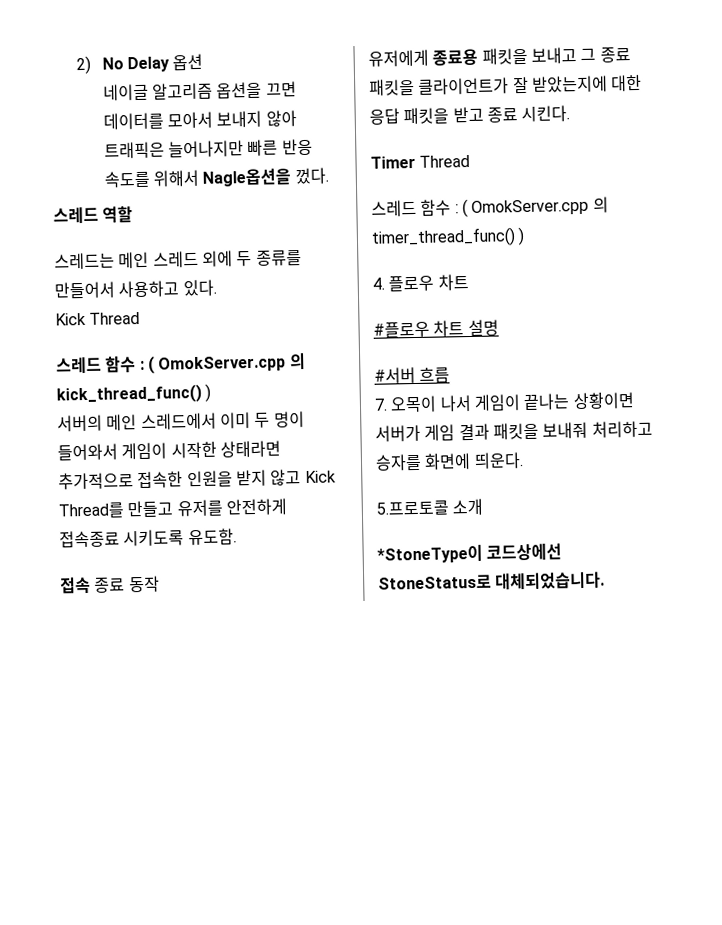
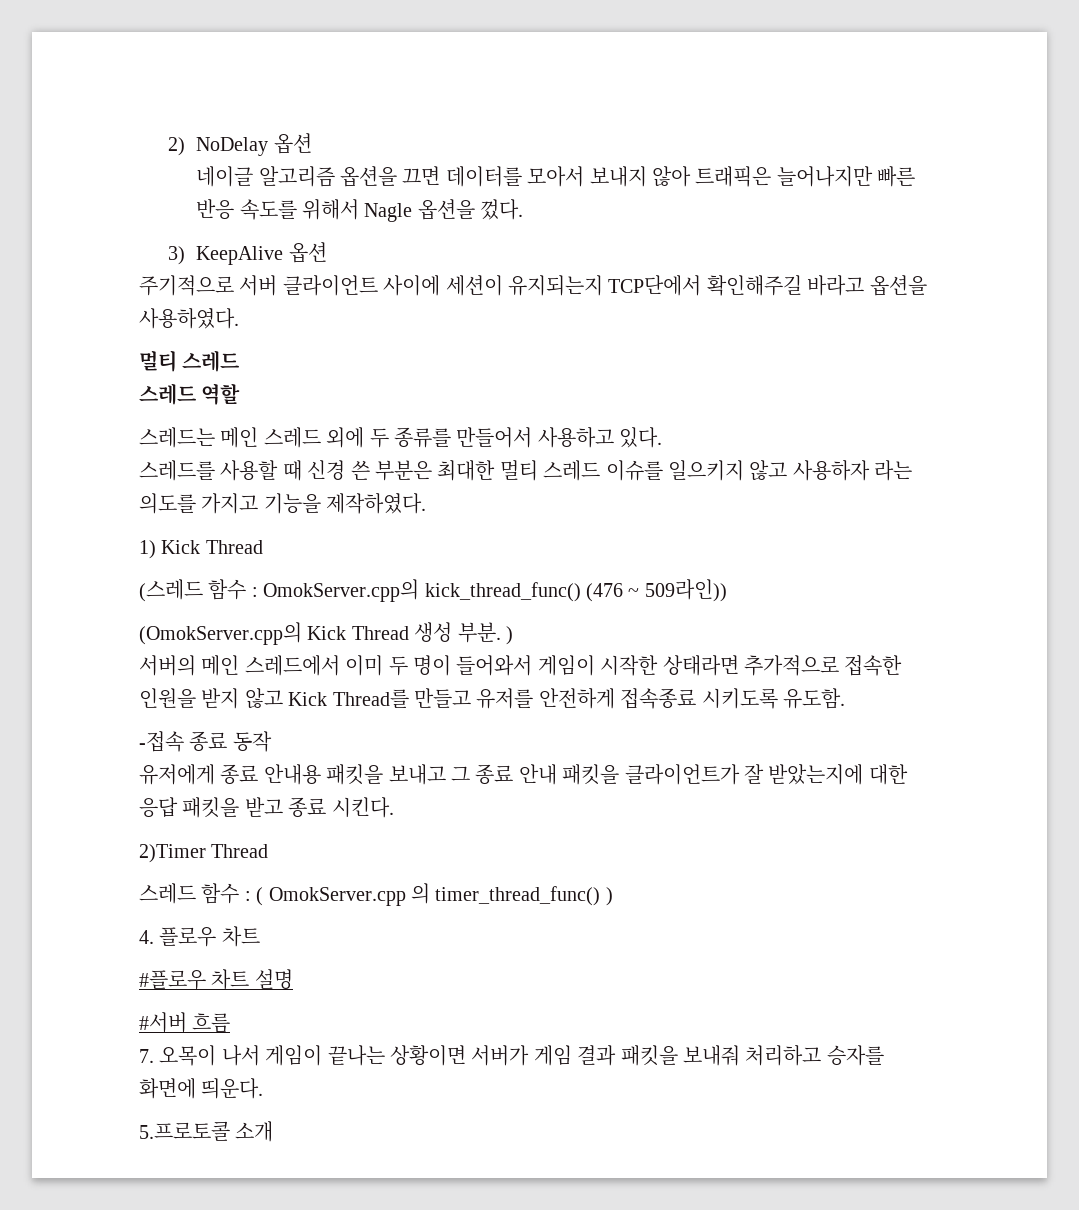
- 2) No Delay 옵션
+ 2) NoDelay 옵션
- 네이글 알고리즘 옵션을 끄면 데이터를 모아서 보내지 않아 트래픽은 늘어나지만 빠른 반응 속도를 위해서 Nagle옵션을 껐다.
+ 네이글 알고리즘 옵션을 끄면 데이터를 모아서 보내지 않아 트래픽은 늘어나지만 빠른 반응 속도를 위해서 Nagle 옵션을 껐다.
+ 3) KeepAlive 옵션
+ 주기적으로 서버 클라이언트 사이에 세션이 유지되는지 TCP단에서 확인해주길 바라고 옵션을 사용하였다.
+ 멀티 스레드
- Kick Thread
+ 스레드를 사용할 때 신경 쓴 부분은 최대한 멀티 스레드 이슈를 일으키지 않고 사용하자 라는 의도를 가지고 기능을 제작하였다.
+ 1) Kick Thread
- 스레드 함수 : ( OmokServer.cpp 의 kick_thread_func() )
+ (스레드 함수 : OmokServer.cpp의 kick_thread_func() (476 ~ 509라인))
+ (OmokServer.cpp의 Kick Thread 생성 부분. )
- 접속 종료 동작
+ -접속 종료 동작
- 유저에게 종료용 패킷을 보내고 그 종료 패킷을 클라이언트가 잘 받았는지에 대한 응답 패킷을 받고 종료 시킨다.
+ 유저에게 종료 안내용 패킷을 보내고 그 종료 안내 패킷을 클라이언트가 잘 받았는지에 대한 응답 패킷을 받고 종료 시킨다.
- Timer Thread
+ 2)Timer Thread
- *StoneType이 코드상에선 StoneStatus로 대체되었습니다.

